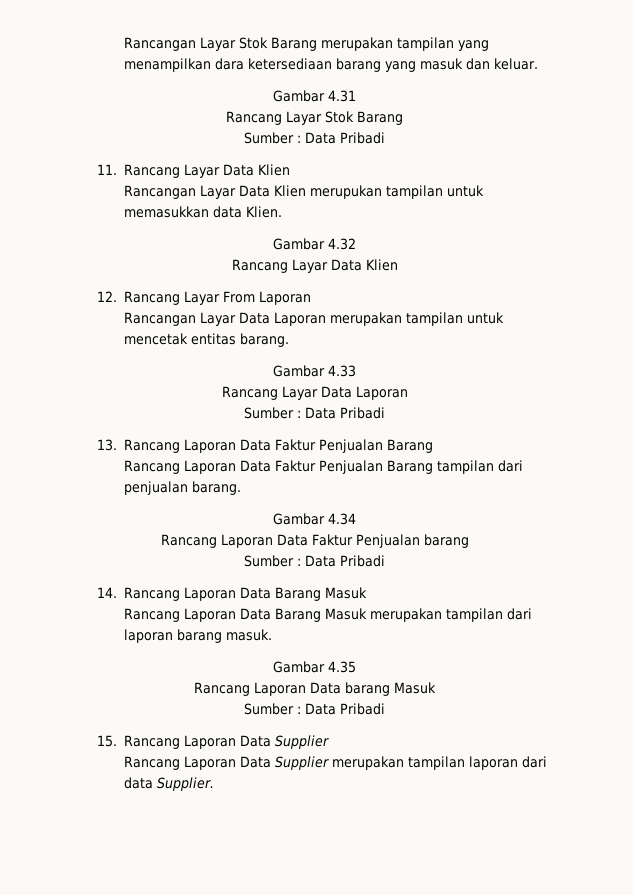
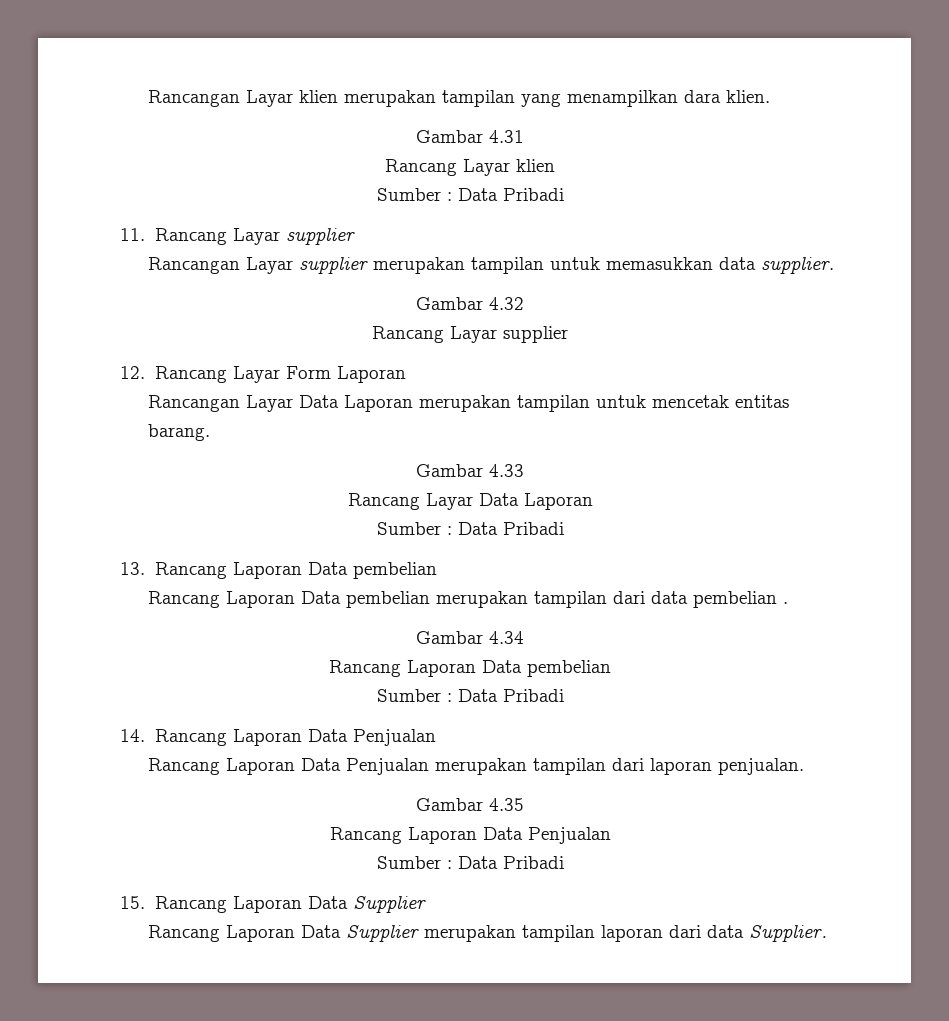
- Rancangan Layar Stok Barang merupakan tampilan yang menampilkan dara ketersediaan barang yang masuk dan keluar.
+ Rancangan Layar klien merupakan tampilan yang menampilkan dara klien.
- Rancang Layar Stok Barang
+ Rancang Layar klien
- 11. Rancang Layar Data Klien
- Rancangan Layar Data Klien merupukan tampilan untuk memasukkan data Klien.
+ 11. Rancang Layar supplier
+ Rancangan Layar supplier merupakan tampilan untuk memasukkan data supplier.
  Gambar 4.32
- Rancang Layar Data Klien
+ Rancang Layar supplier
- 12. Rancang Layar From Laporan
+ 12. Rancang Layar Form Laporan
- 13. Rancang Laporan Data Faktur Penjualan Barang
- Rancang Laporan Data Faktur Penjualan Barang tampilan dari penjualan barang.
+ 13. Rancang Laporan Data pembelian
+ Rancang Laporan Data pembelian merupakan tampilan dari data pembelian .
  Gambar 4.34
- Rancang Laporan Data Faktur Penjualan barang
+ Rancang Laporan Data pembelian
- 14. Rancang Laporan Data Barang Masuk
- Rancang Laporan Data Barang Masuk merupakan tampilan dari laporan barang masuk.
+ 14. Rancang Laporan Data Penjualan
+ Rancang Laporan Data Penjualan merupakan tampilan dari laporan penjualan.
  Gambar 4.35
- Rancang Laporan Data barang Masuk
+ Rancang Laporan Data Penjualan

